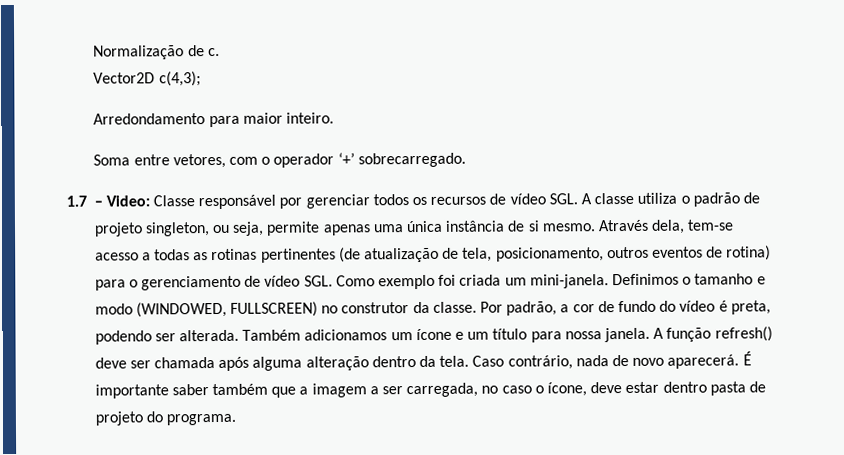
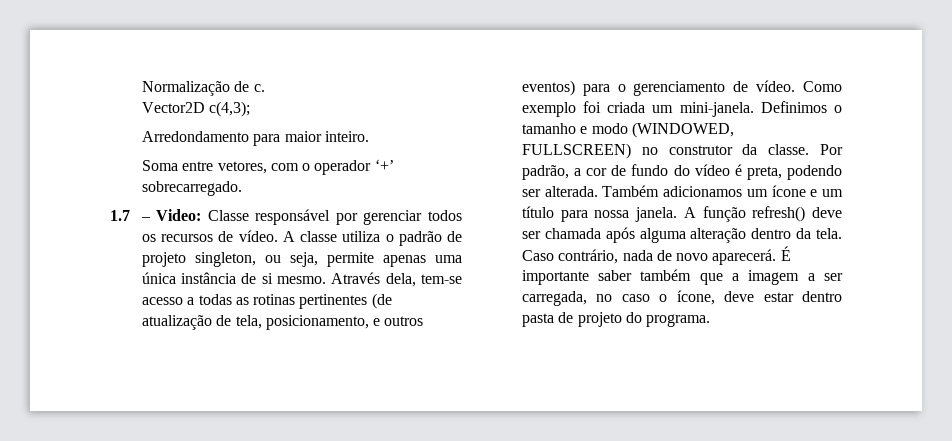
- 1.7 – Video: Classe responsável por gerenciar todos os recursos de vídeo SGL. A classe utiliza o padrão de projeto singleton, ou seja, permite apenas uma única instância de si mesmo.
+ 1.7 – Video: Classe responsável por gerenciar todos os recursos de vídeo. A classe utiliza o padrão de projeto singleton, ou seja, permite apenas uma única instância de si mesmo.
- Através dela, tem-se acesso a todas as rotinas pertinentes (de atualização de tela, posicionamento, outros eventos de rotina) para o gerenciamento de vídeo SGL. Como exemplo foi criada um mini-janela.
+ Através dela, tem-se acesso a todas as rotinas pertinentes (de atualização de tela, posicionamento, e outros eventos) para o gerenciamento de vídeo. Como exemplo foi criada um mini-janela.

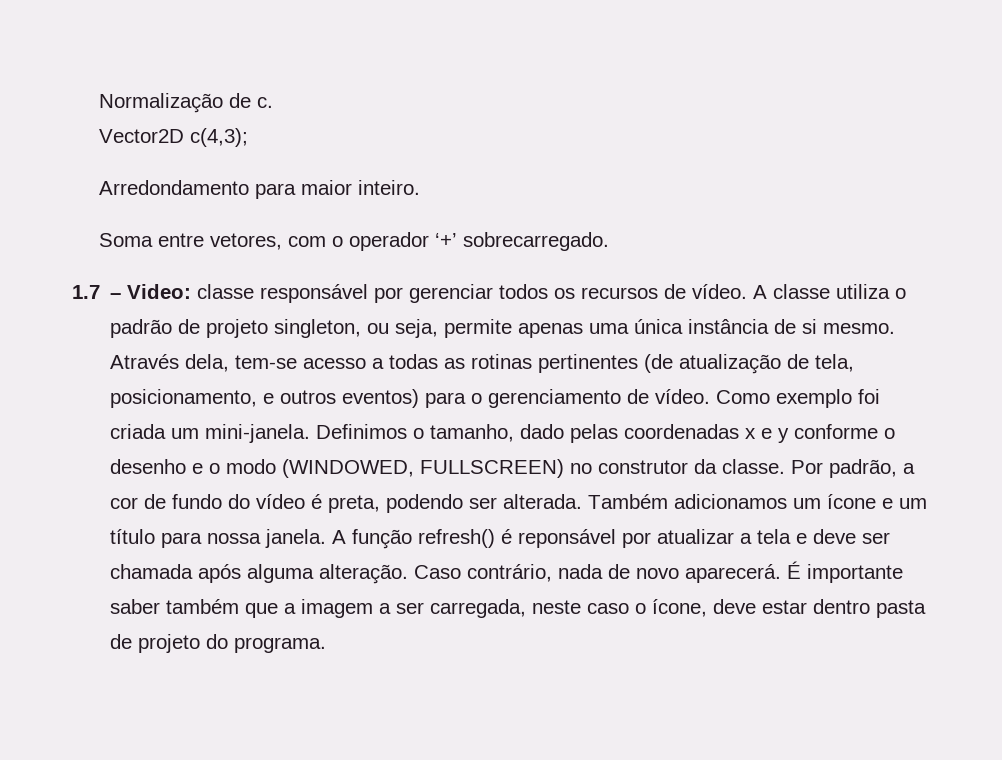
- 1.7 – Video: Classe responsável por gerenciar todos os recursos de vídeo.
+ 1.7 – Video: classe responsável por gerenciar todos os recursos de vídeo.
- Definimos o tamanho e modo (WINDOWED, FULLSCREEN) no construtor da classe.
+ Definimos o tamanho, dado pelas coordenadas x e y conforme o desenho e o modo (WINDOWED, FULLSCREEN) no construtor da classe.
- A função refresh() deve ser chamada após alguma alteração dentro da tela.
+ A função refresh() é reponsável por atualizar a tela e deve ser chamada após alguma alteração.
- É importante saber também que a imagem a ser carregada, no caso o ícone, deve estar dentro pasta de projeto do programa.
+ É importante saber também que a imagem a ser carregada, neste caso o ícone, deve estar dentro pasta de projeto do programa.

